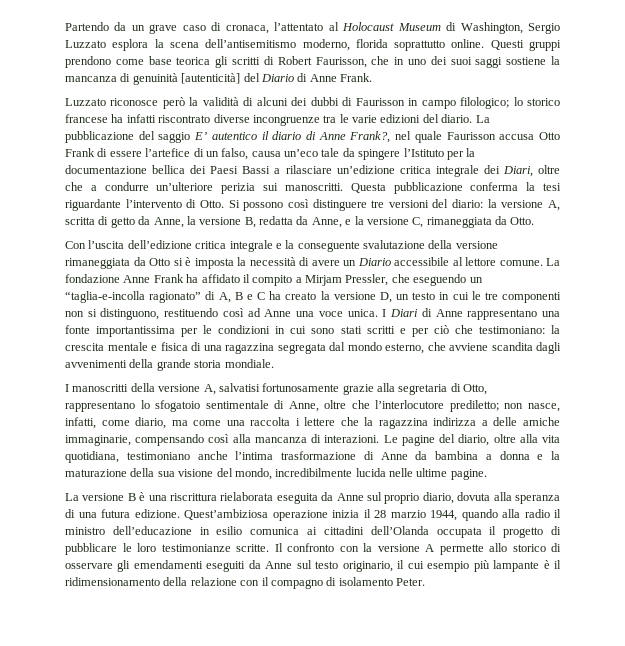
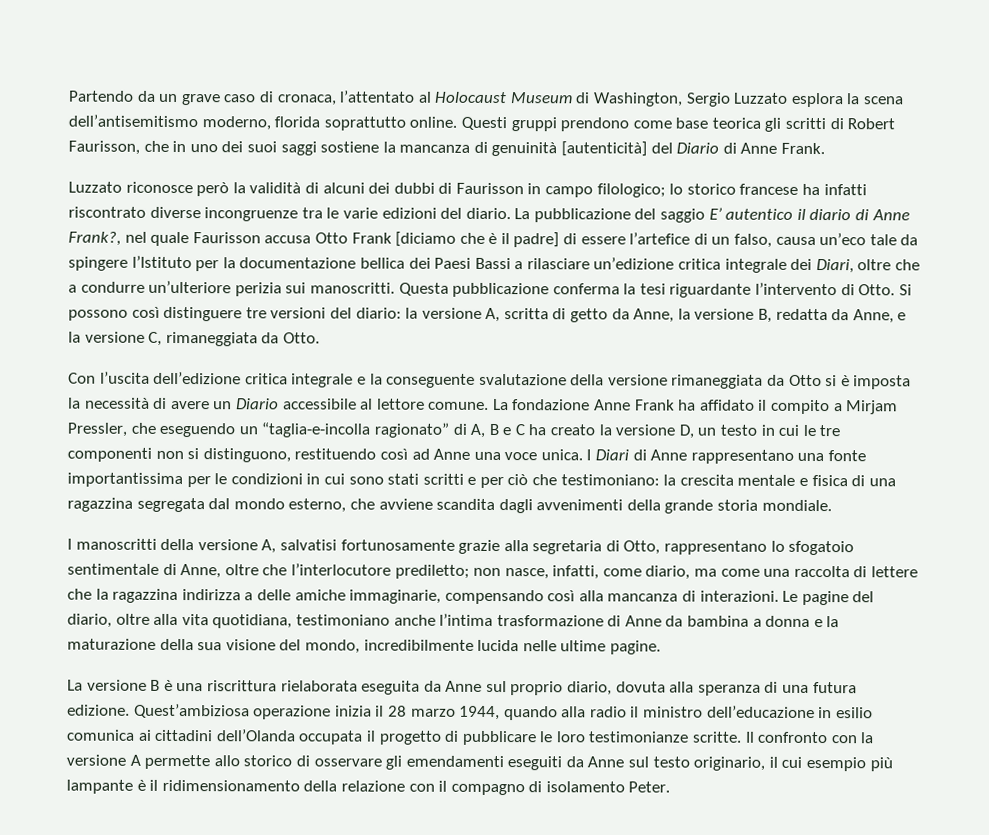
- La pubblicazione del saggio E’ autentico il diario di Anne Frank?, nel quale Faurisson accusa Otto Frank di essere l’artefice di un falso, causa un’eco tale da spingere l’Istituto per la documentazione bellica dei Paesi Bassi a rilasciare un’edizione critica integrale dei Diari, oltre che a condurre un’ulteriore perizia sui manoscritti.
+ La pubblicazione del saggio E’ autentico il diario di Anne Frank?, nel quale Faurisson accusa Otto Frank [diciamo che è il padre] di essere l’artefice di un falso, causa un’eco tale da spingere l’Istituto per la documentazione bellica dei Paesi Bassi a rilasciare un’edizione critica integrale dei Diari, oltre che a condurre un’ulteriore perizia sui manoscritti.
- I manoscritti della versione A, salvatisi fortunosamente grazie alla segretaria di Otto, rappresentano lo sfogatoio sentimentale di Anne, oltre che l’interlocutore prediletto; non nasce, infatti, come diario, ma come una raccolta i lettere che la ragazzina indirizza a delle amiche immaginarie, compensando così alla mancanza di interazioni.
+ I manoscritti della versione A, salvatisi fortunosamente grazie alla segretaria di Otto, rappresentano lo sfogatoio sentimentale di Anne, oltre che l’interlocutore prediletto; non nasce, infatti, come diario, ma come una raccolta di lettere che la ragazzina indirizza a delle amiche immaginarie, compensando così alla mancanza di interazioni.
- Quest’ambiziosa operazione inizia il 28 marzio 1944, quando alla radio il ministro dell’educazione in esilio comunica ai cittadini dell’Olanda occupata il progetto di pubblicare le loro testimonianze scritte.
+ Quest’ambiziosa operazione inizia il 28 marzo 1944, quando alla radio il ministro dell’educazione in esilio comunica ai cittadini dell’Olanda occupata il progetto di pubblicare le loro testimonianze scritte.

